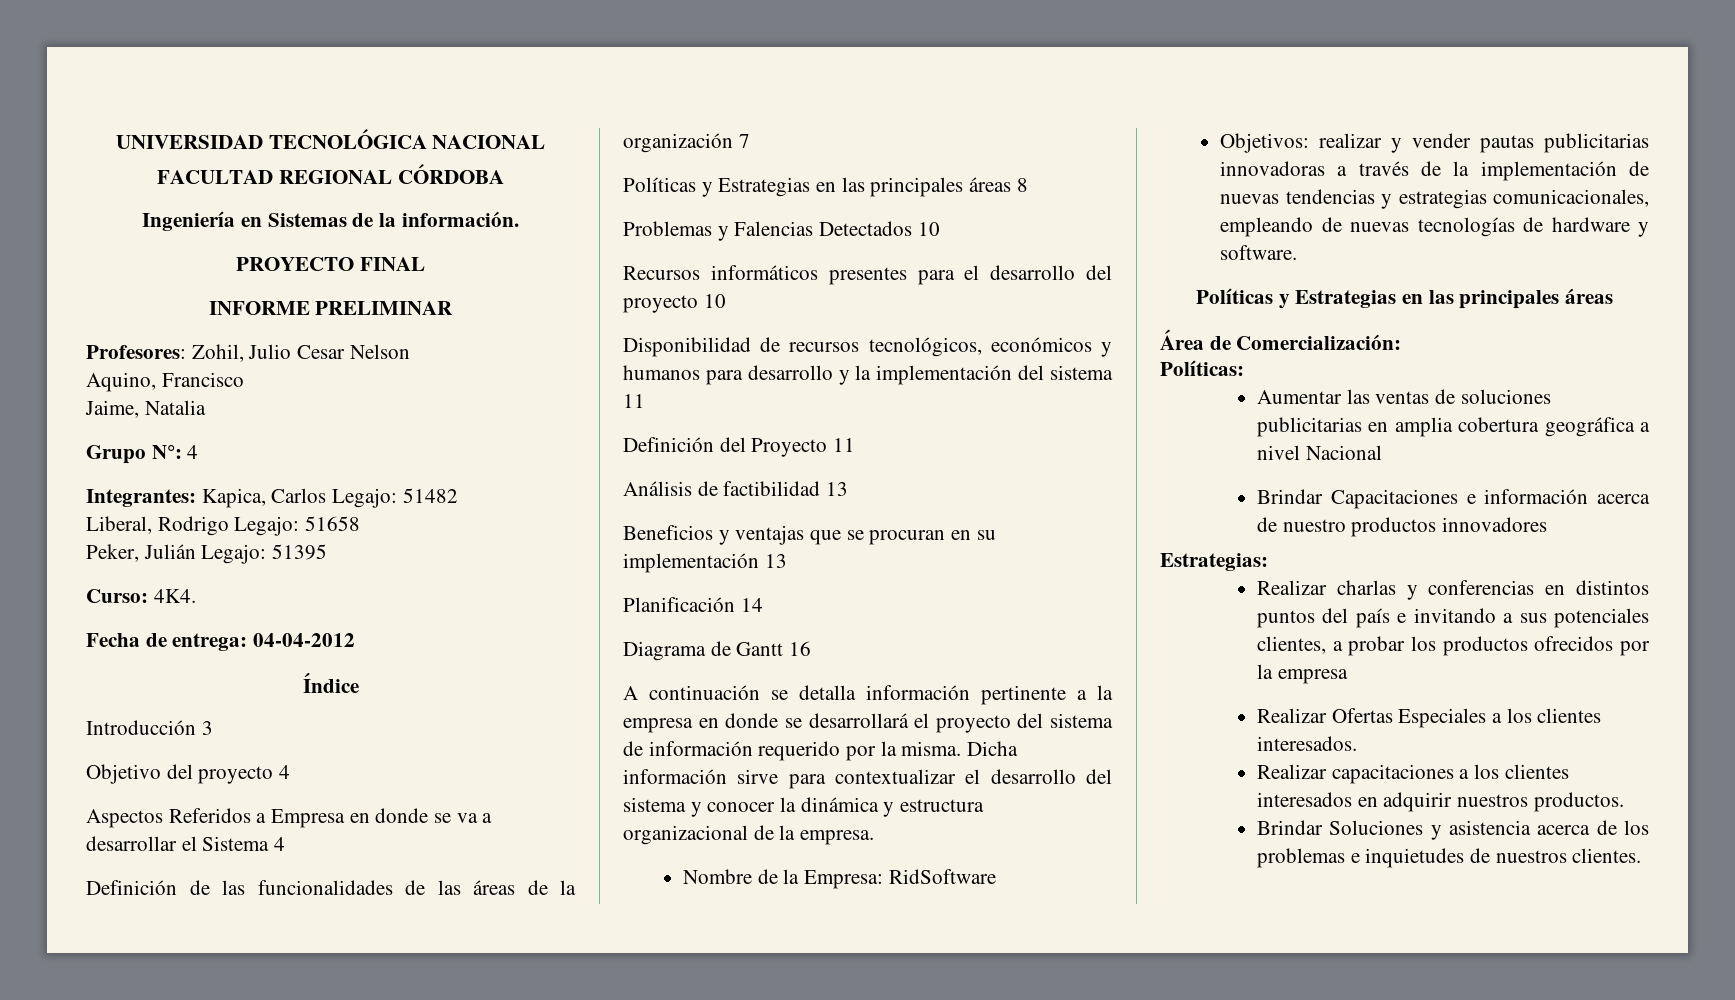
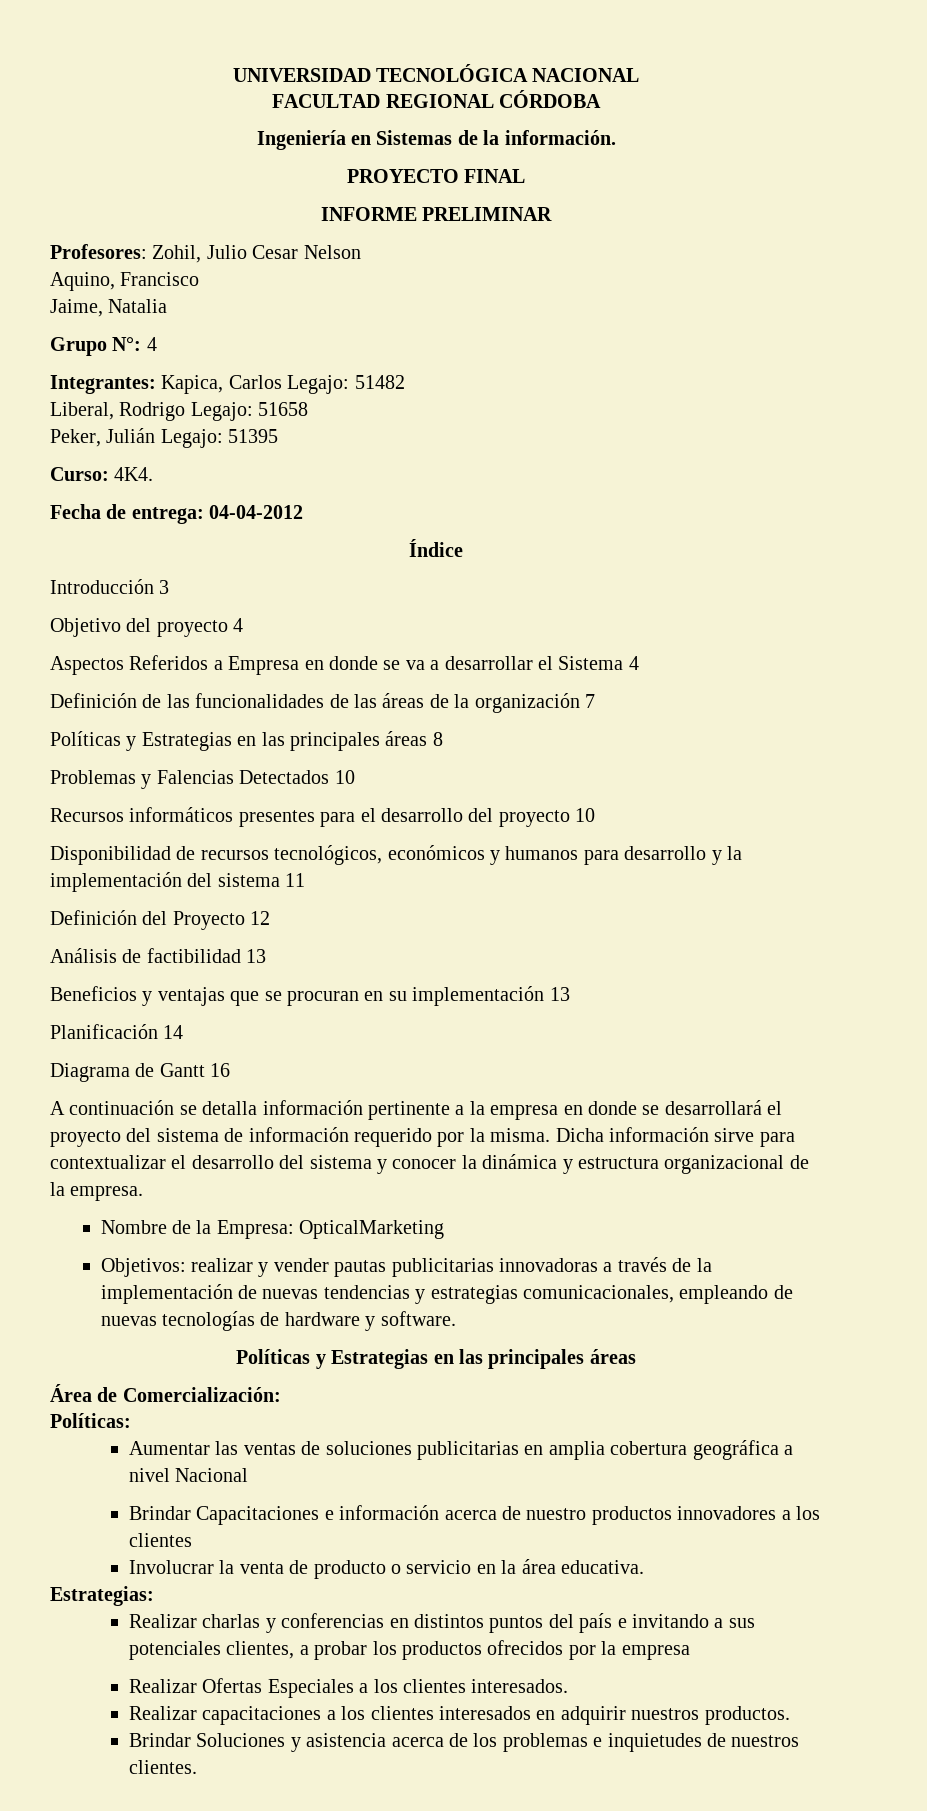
- Definición del Proyecto 11
+ Definición del Proyecto 12
- Nombre de la Empresa: RidSoftware
+ Nombre de la Empresa: OpticalMarketing
- Brindar Capacitaciones e información acerca de nuestro productos innovadores
+ Brindar Capacitaciones e información acerca de nuestro productos innovadores a los clientes
+ Involucrar la venta de producto o servicio en la área educativa.

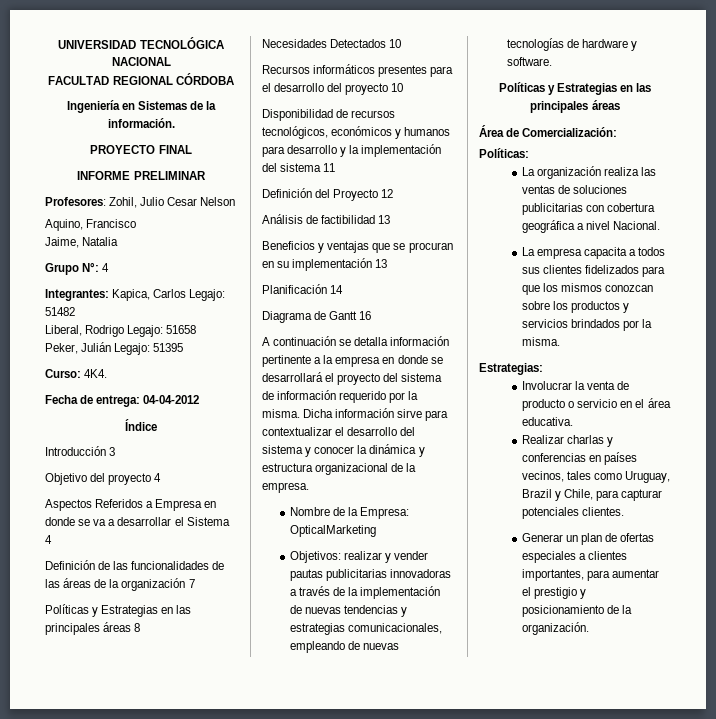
- Problemas y Falencias Detectados 10
+ Necesidades Detectados 10
- Aumentar las ventas de soluciones publicitarias en amplia cobertura geográfica a nivel Nacional
- Brindar Capacitaciones e información acerca de nuestro productos innovadores a los clientes
+ La organización realiza las ventas de soluciones publicitarias con cobertura geográfica a nivel Nacional.
+ La empresa capacita a todos sus clientes fidelizados para que los mismos conozcan sobre los productos y servicios brindados por la misma.
+ Estrategias:
- Involucrar la venta de producto o servicio en la área educativa.
+ Involucrar la venta de producto o servicio en el área educativa.
- Estrategias:
- Realizar charlas y conferencias en distintos puntos del país e invitando a sus potenciales clientes, a probar los productos ofrecidos por la empresa
- Realizar Ofertas Especiales a los clientes interesados.
- Realizar capacitaciones a los clientes interesados en adquirir nuestros productos.
- Brindar Soluciones y asistencia acerca de los problemas e inquietudes de nuestros clientes.
+ Realizar charlas y conferencias en países vecinos, tales como Uruguay, Brazil y Chile, para capturar potenciales clientes.
+ Generar un plan de ofertas especiales a clientes importantes, para aumentar el prestigio y posicionamiento de la organización.

